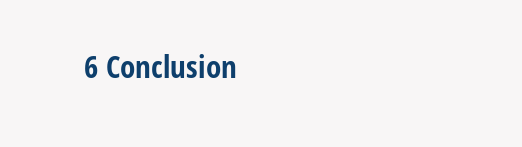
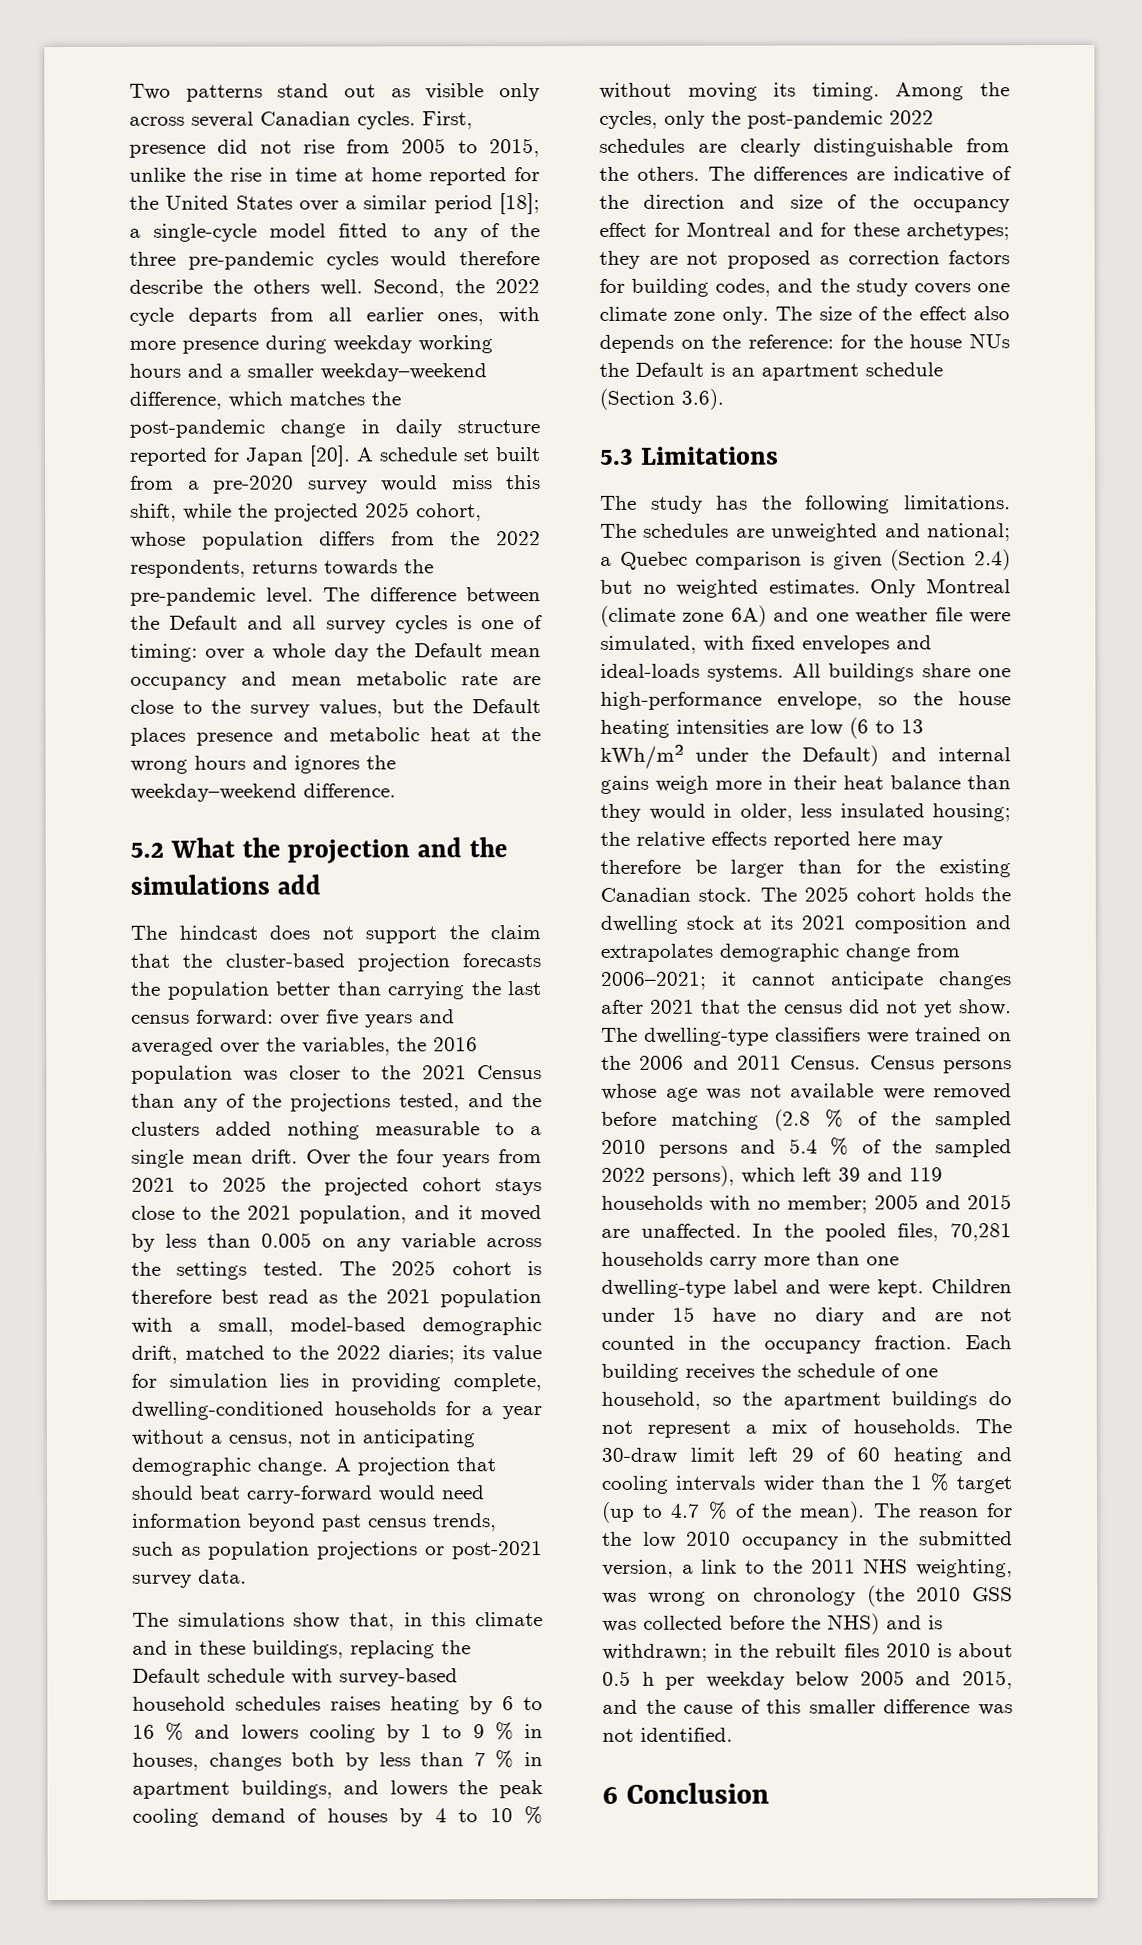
+ Two patterns stand out as visible only across several Canadian cycles. First, presence did not rise from 2005 to 2015, unlike the rise in time at home reported for the United States over a similar period [18]; a single-cycle model fitted to any of the three pre-pandemic cycles would therefore describe the others well. Second, the 2022 cycle departs from all earlier ones, with more presence during weekday working hours and a smaller weekday–weekend difference, which matches the post-pandemic change in daily structure reported for Japan [20]. A schedule set built from a pre-2020 survey would miss this shift, while the projected 2025 cohort, whose population differs from the 2022 respondents, returns towards the pre-pandemic level. The difference between the Default and all survey cycles is one of timing: over a whole day the Default mean occupancy and mean metabolic rate are close to the survey values, but the Default places presence and metabolic heat at the wrong hours and ignores the weekday–weekend difference.
+ 5.2 What the projection and the simulations add
+ The hindcast does not support the claim that the cluster-based projection forecasts the population better than carrying the last census forward: over five years and averaged over the variables, the 2016 population was closer to the 2021 Census than any of the projections tested, and the clusters added nothing measurable to a single mean drift. Over the four years from 2021 to 2025 the projected cohort stays close to the 2021 population, and it moved by less than 0.005 on any variable across the settings tested. The 2025 cohort is therefore best read as the 2021 population with a small, model-based demographic drift, matched to the 2022 diaries; its value for simulation lies in providing complete, dwelling-conditioned households for a year without a census, not in anticipating demographic change. A projection that should beat carry-forward would need information beyond past census trends, such as population projections or post-2021 survey data.
+ The simulations show that, in this climate and in these buildings, replacing the Default schedule with survey-based household schedules raises heating by 6 to 16 % and lowers cooling by 1 to 9 % in houses, changes both by less than 7 % in apartment buildings, and lowers the peak cooling demand of houses by 4 to 10 % without moving its timing. Among the cycles, only the post-pandemic 2022 schedules are clearly distinguishable from the others. The differences are indicative of the direction and size of the occupancy effect for Montreal and for these archetypes; they are not proposed as correction factors for building codes, and the study covers one climate zone only. The size of the effect also depends on the reference: for the house NUs the Default is an apartment schedule (Section 3.6).
+ 5.3 Limitations
+ The study has the following limitations. The schedules are unweighted and national; a Quebec comparison is given (Section 2.4) but no weighted estimates. Only Montreal (climate zone 6A) and one weather file were simulated, with fixed envelopes and ideal-loads systems. All buildings share one high-performance envelope, so the house heating intensities are low (6 to 13 kWh/m² under the Default) and internal gains weigh more in their heat balance than they would in older, less insulated housing; the relative effects reported here may therefore be larger than for the existing Canadian stock. The 2025 cohort holds the dwelling stock at its 2021 composition and extrapolates demographic change from 2006–2021; it cannot anticipate changes after 2021 that the census did not yet show. The dwelling-type classifiers were trained on the 2006 and 2011 Census. Census persons whose age was not available were removed before matching (2.8 % of the sampled 2010 persons and 5.4 % of the sampled 2022 persons), which left 39 and 119 households with no member; 2005 and 2015 are unaffected. In the pooled files, 70,281 households carry more than one dwelling-type label and were kept. Children under 15 have no diary and are not counted in the occupancy fraction. Each building receives the schedule of one household, so the apartment buildings do not represent a mix of households. The 30-draw limit left 29 of 60 heating and cooling intervals wider than the 1 % target (up to 4.7 % of the mean). The reason for the low 2010 occupancy in the submitted version, a link to the 2011 NHS weighting, was wrong on chronology (the 2010 GSS was collected before the NHS) and is withdrawn; in the rebuilt files 2010 is about 0.5 h per weekday below 2005 and 2015, and the cause of this smaller difference was not identified.

